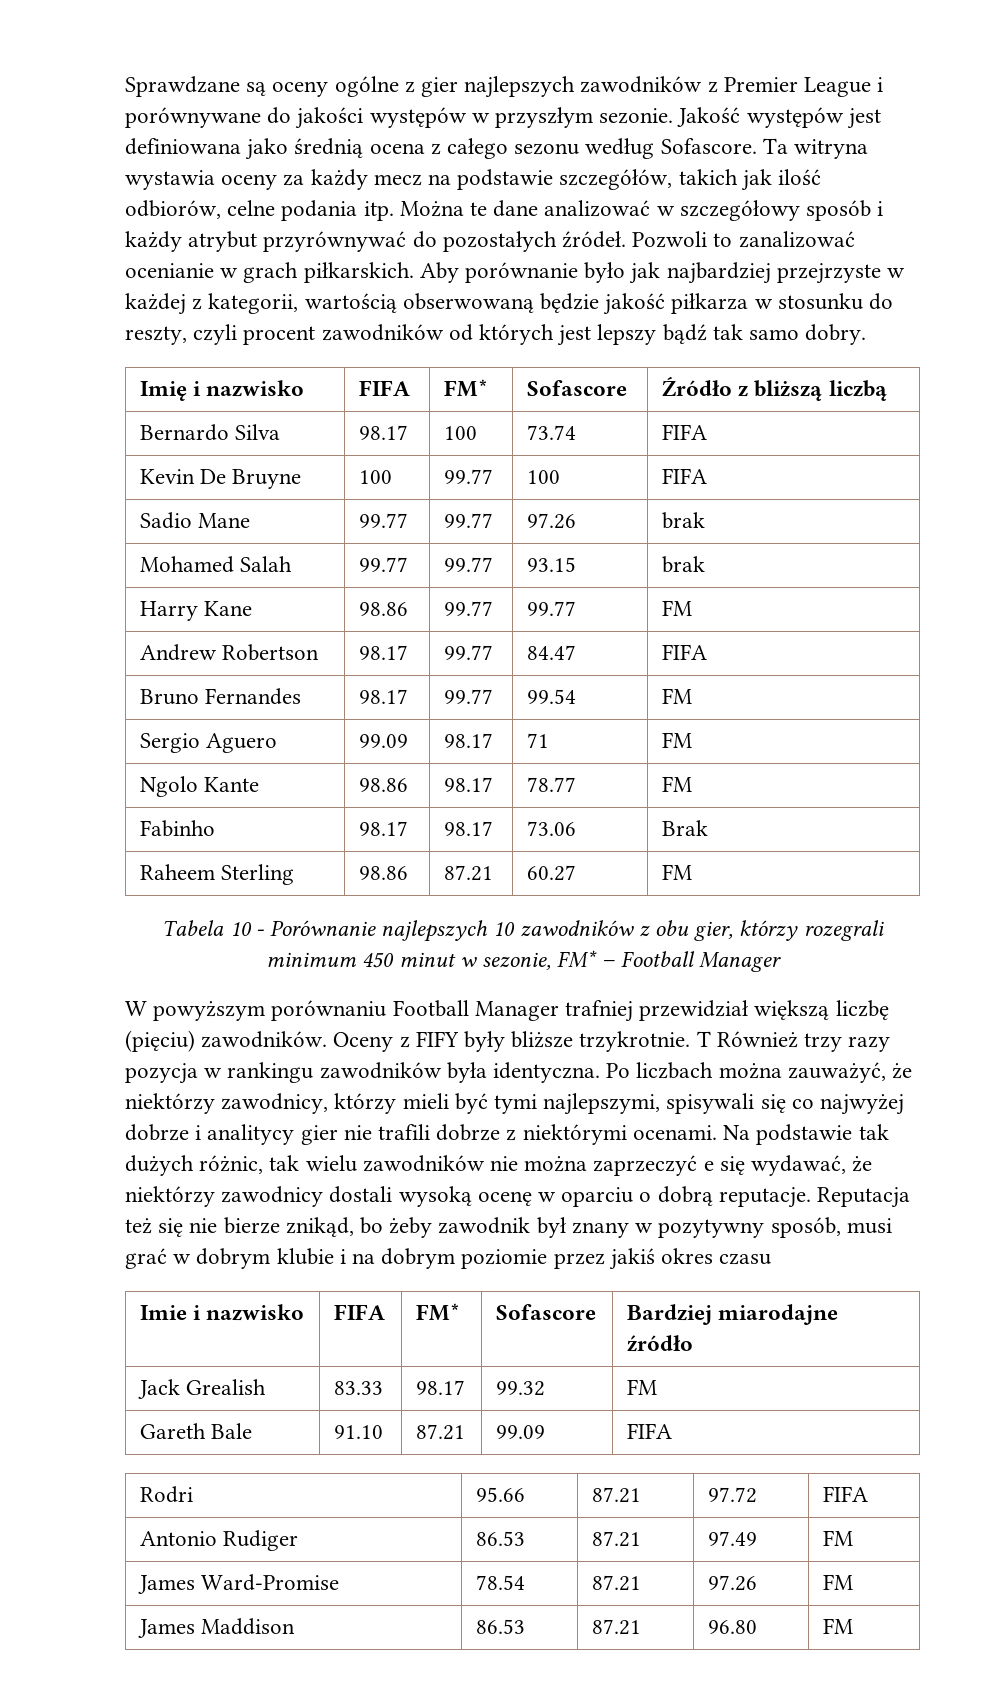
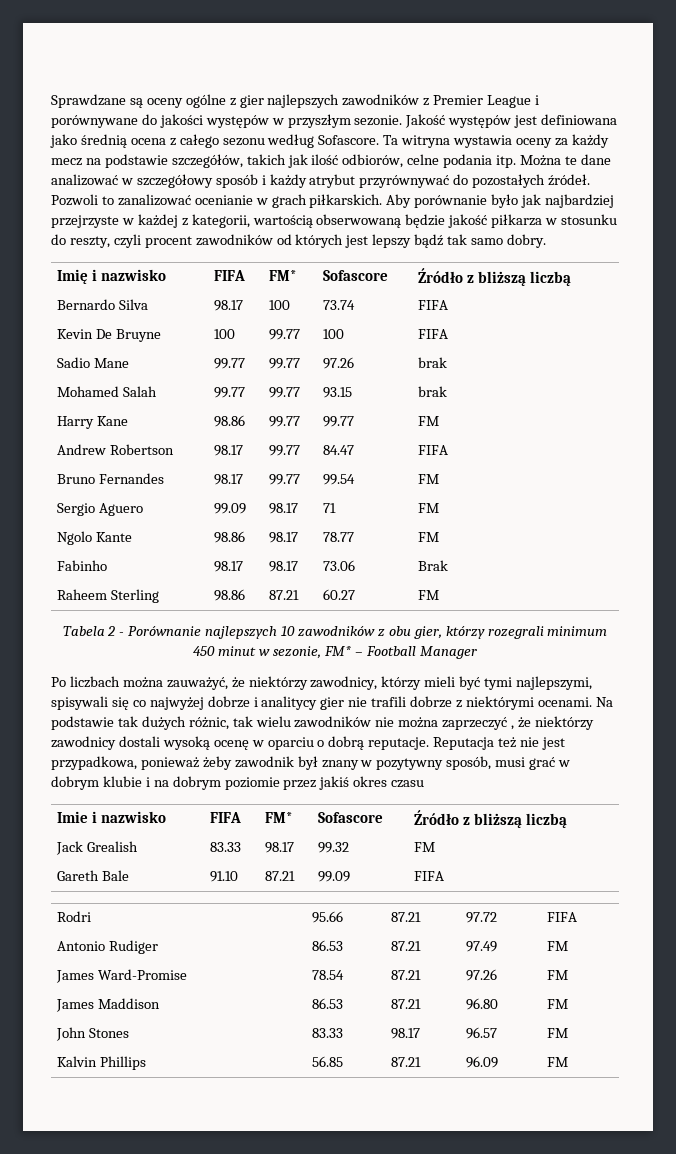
- Tabela 10 - Porównanie najlepszych 10 zawodników z obu gier, którzy rozegrali minimum 450 minut w sezonie, FM* – Football Manager
+ Tabela 2 - Porównanie najlepszych 10 zawodników z obu gier, którzy rozegrali minimum 450 minut w sezonie, FM* – Football Manager
- W powyższym porównaniu Football Manager trafniej przewidział większą liczbę (pięciu) zawodników. Oceny z FIFY były bliższe trzykrotnie. T Również trzy razy pozycja w rankingu zawodników była identyczna.
- Na podstawie tak dużych różnic, tak wielu zawodników nie można zaprzeczyć e się wydawać, że niektórzy zawodnicy dostali wysoką ocenę w oparciu o dobrą reputacje.
+ Na podstawie tak dużych różnic, tak wielu zawodników nie można zaprzeczyć , że niektórzy zawodnicy dostali wysoką ocenę w oparciu o dobrą reputacje.
- Reputacja też się nie bierze znikąd, bo żeby zawodnik był znany w pozytywny sposób, musi grać w dobrym klubie i na dobrym poziomie przez jakiś okres czasu
+ Reputacja też nie jest przypadkowa, ponieważ żeby zawodnik był znany w pozytywny sposób, musi grać w dobrym klubie i na dobrym poziomie przez jakiś okres czasu
- Imie i nazwisko | FIFA | FM* | Sofascore | Bardziej miarodajne źródło
+ Imie i nazwisko | FIFA | FM* | Sofascore | Źródło z bliższą liczbą
+ John Stones | 83.33 | 98.17 | 96.57 | FM
+ Kalvin Phillips | 56.85 | 87.21 | 96.09 | FM

